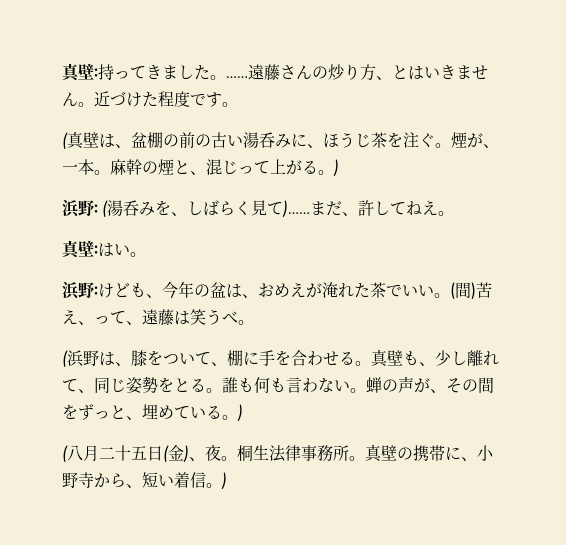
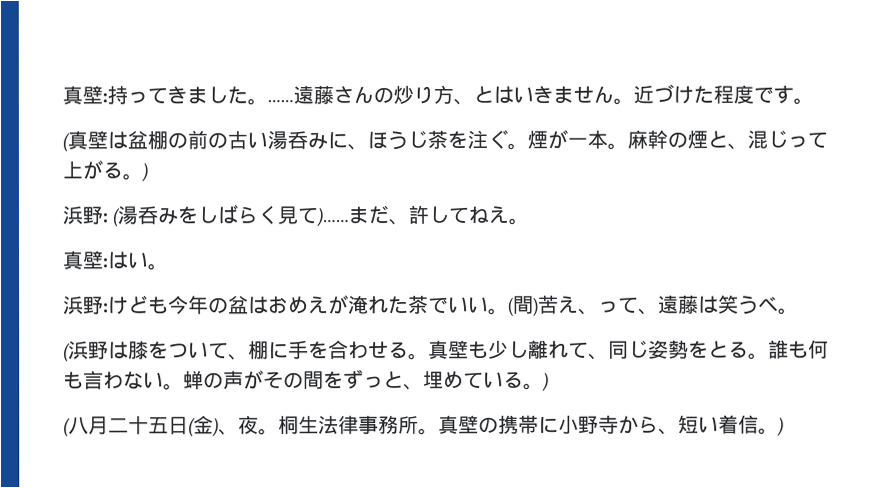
- (真壁は、盆棚の前の古い湯呑みに、ほうじ茶を注ぐ。
+ (真壁は盆棚の前の古い湯呑みに、ほうじ茶を注ぐ。
- 煙が、一本。
+ 煙が一本。
- 浜野: (湯呑みを、しばらく見て)……
+ 浜野: (湯呑みをしばらく見て)……
- 浜野:けども、今年の盆は、おめえが淹れた茶でいい。
+ 浜野:けども今年の盆はおめえが淹れた茶でいい。
- (浜野は、膝をついて、棚に手を合わせる。
+ (浜野は膝をついて、棚に手を合わせる。
- 真壁も、少し離れて、同じ姿勢をとる。
+ 真壁も少し離れて、同じ姿勢をとる。
- 蝉の声が、その間をずっと、埋めている。)
+ 蝉の声がその間をずっと、埋めている。)
- 真壁の携帯に、小野寺から、短い着信。)
+ 真壁の携帯に小野寺から、短い着信。)

